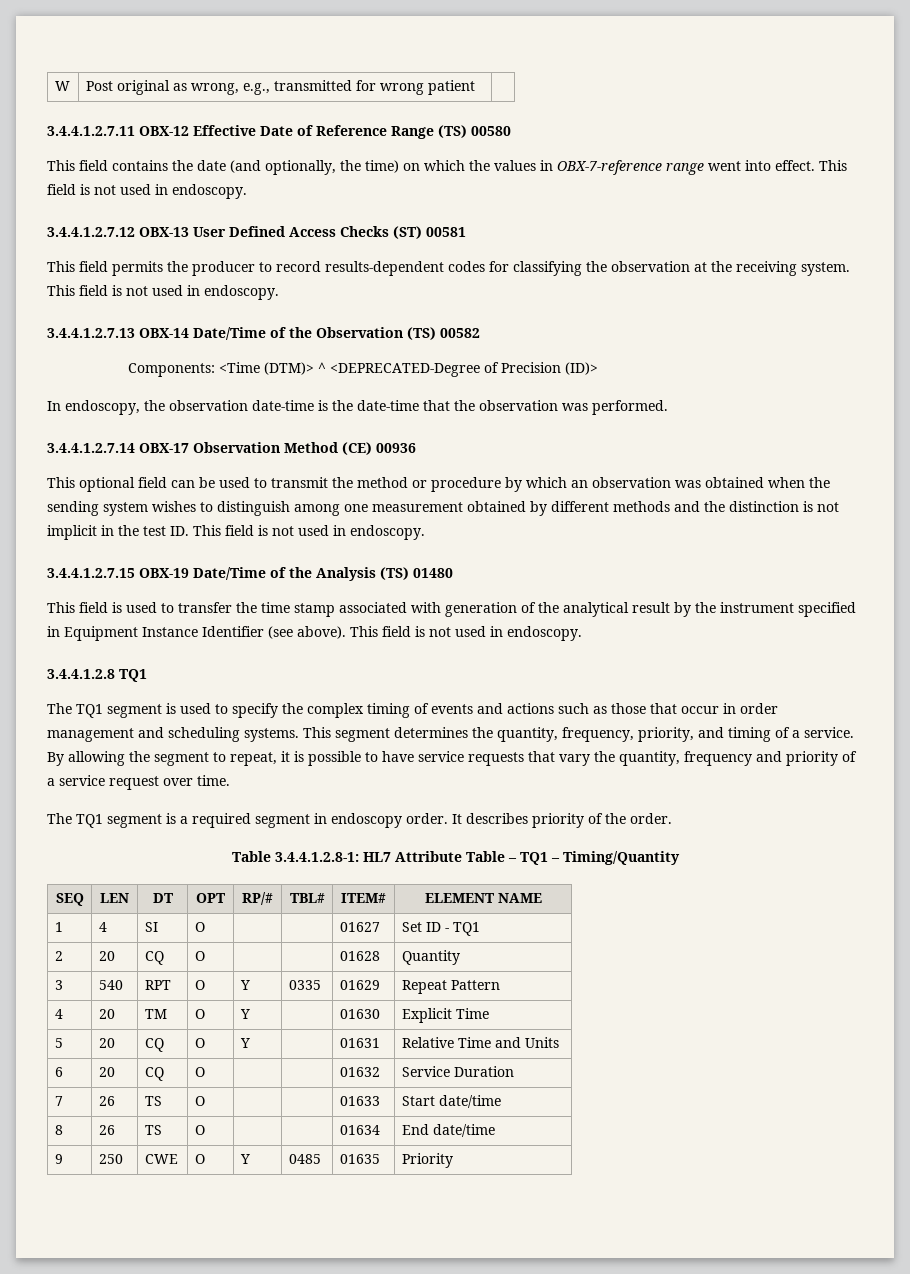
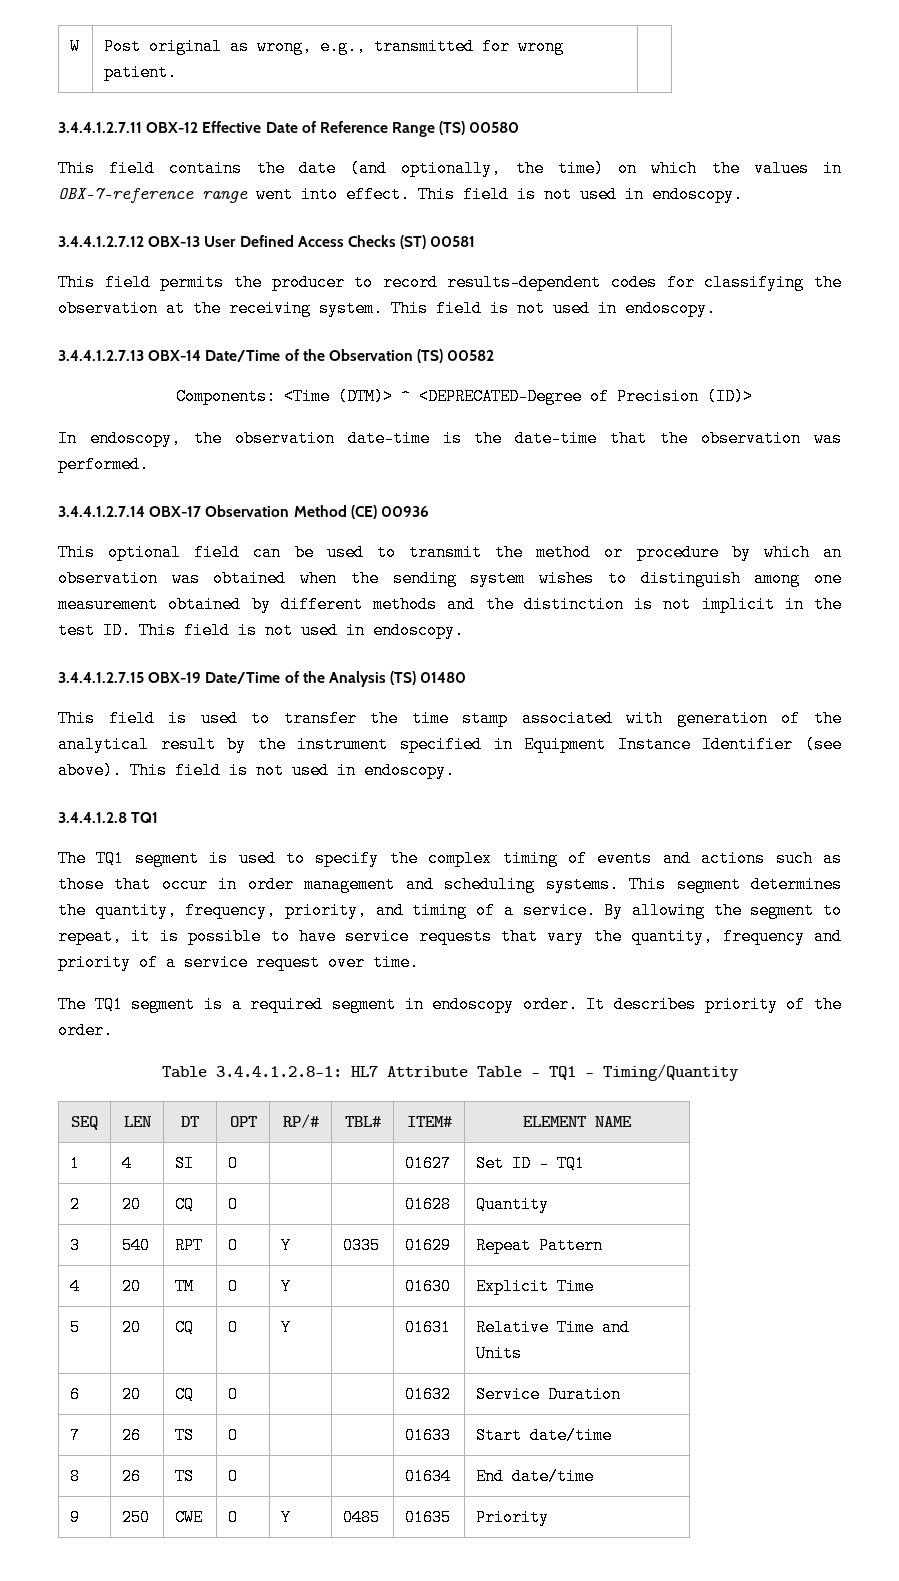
- W | Post original as wrong, e.g., transmitted for wrong patient |
+ W | Post original as wrong, e.g., transmitted for wrong patient. |

